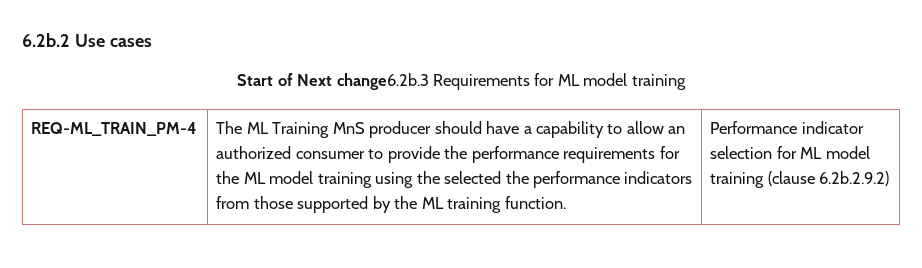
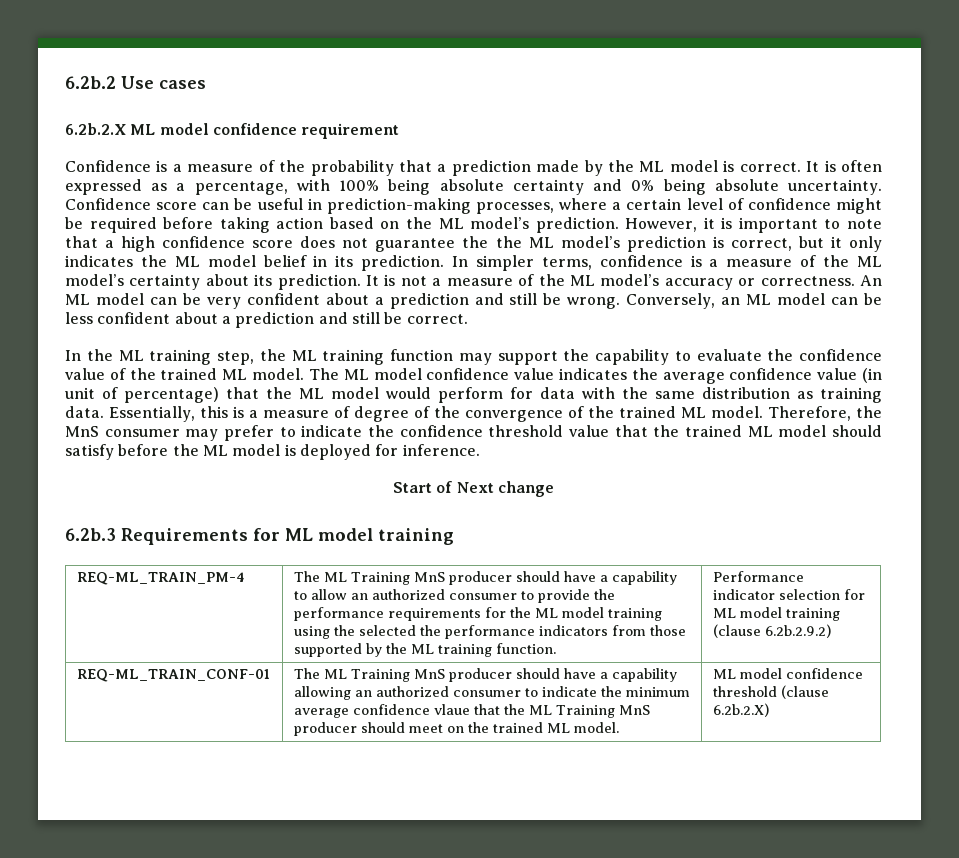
+ 6.2b.2.X ML model confidence requirement
+ Confidence is a measure of the probability that a prediction made by the ML model is correct. It is often expressed as a percentage, with 100% being absolute certainty and 0% being absolute uncertainty. Confidence score can be useful in prediction-making processes, where a certain level of confidence might be required before taking action based on the ML model’s prediction. However, it is important to note that a high confidence score does not guarantee the the ML model’s prediction is correct, but it only indicates the ML model belief in its prediction. In simpler terms, confidence is a measure of the ML model’s certainty about its prediction. It is not a measure of the ML model’s accuracy or correctness. An ML model can be very confident about a prediction and still be wrong. Conversely, an ML model can be less confident about a prediction and still be correct.
+ In the ML training step, the ML training function may support the capability to evaluate the confidence value of the trained ML model. The ML model confidence value indicates the average confidence value (in unit of percentage) that the ML model would perform for data with the same distribution as training data. Essentially, this is a measure of degree of the convergence of the trained ML model. Therefore, the MnS consumer may prefer to indicate the confidence threshold value that the trained ML model should satisfy before the ML model is deployed for inference.
- Start of Next change6.2b.3 Requirements for ML model training
+ Start of Next change
+ 6.2b.3 Requirements for ML model training
+ REQ-ML_TRAIN_CONF-01 | The ML Training MnS producer should have a capability allowing an authorized consumer to indicate the minimum average confidence vlaue that the ML Training MnS producer should meet on the trained ML model. | ML model confidence threshold (clause 6.2b.2.X)

